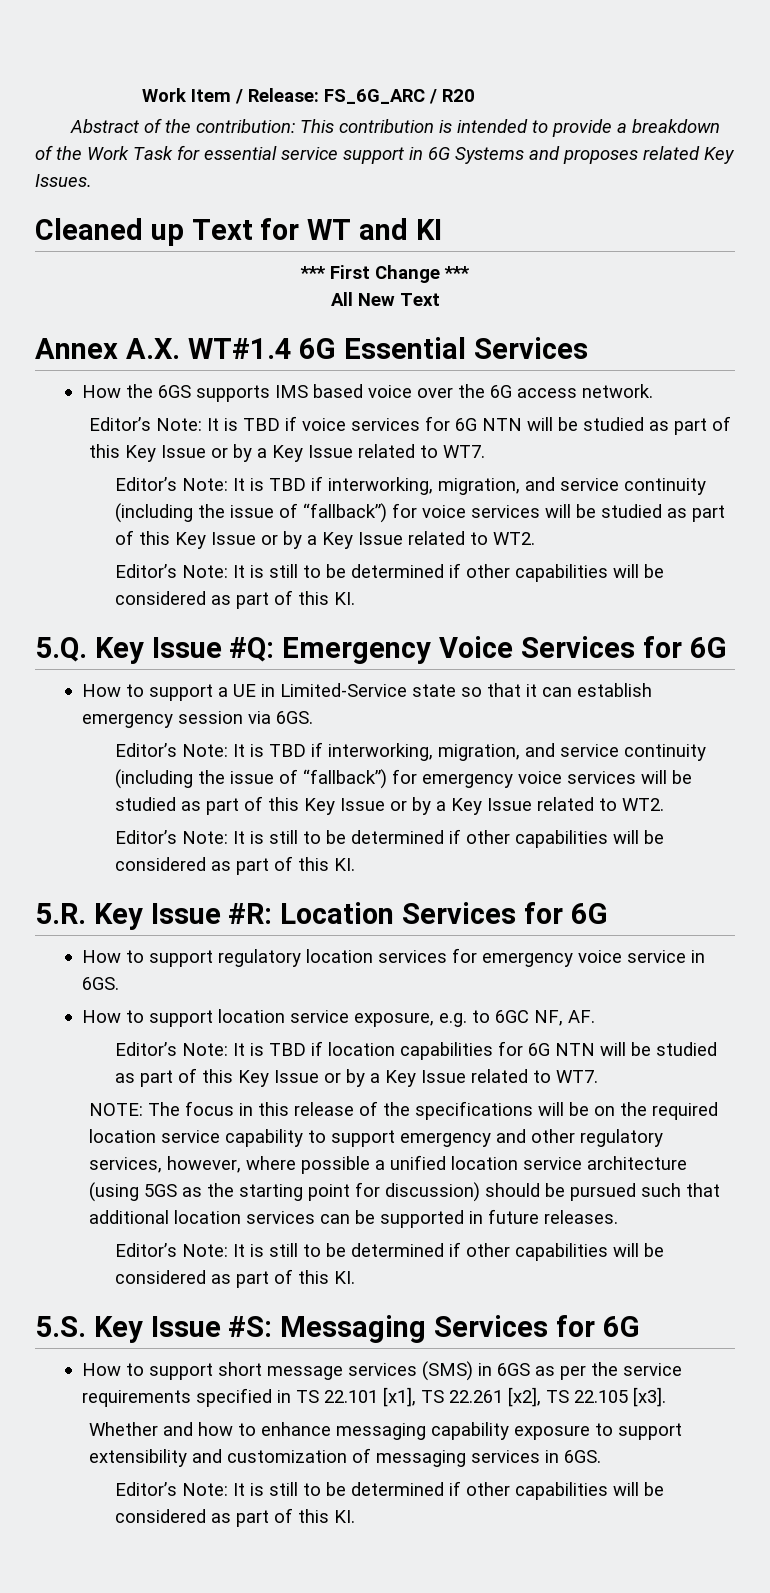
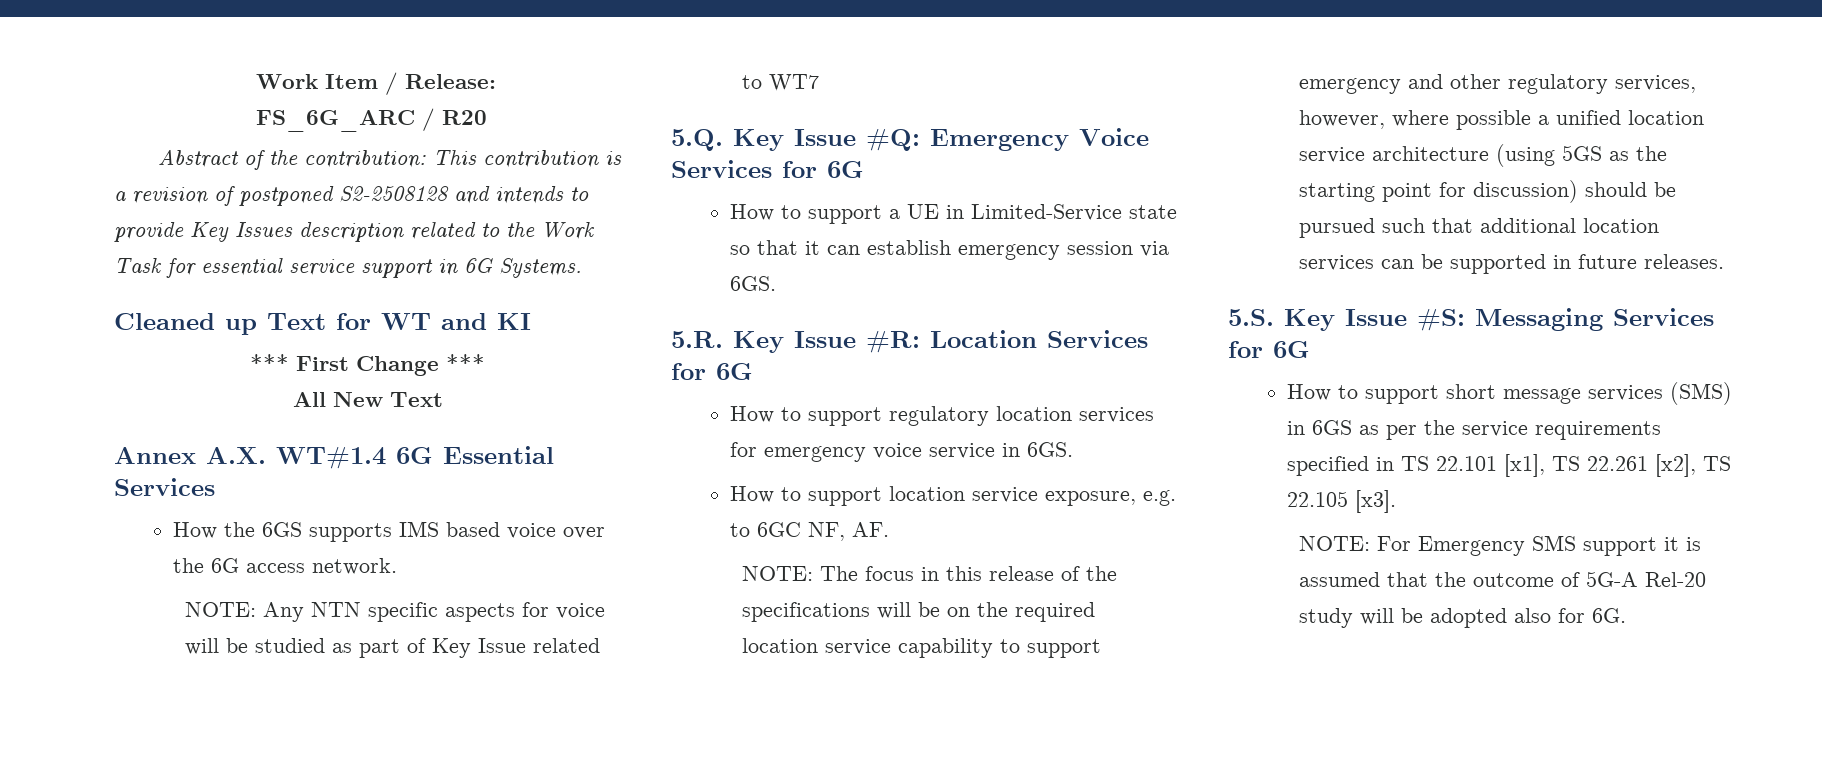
- Abstract of the contribution: This contribution is intended to provide a breakdown of the Work Task for essential service support in 6G Systems and proposes related Key Issues.
+ Abstract of the contribution: This contribution is a revision of postponed S2-2508128 and intends to provide Key Issues description related to the Work Task for essential service support in 6G Systems.
- Editor’s Note: It is TBD if voice services for 6G NTN will be studied as part of this Key Issue or by a Key Issue related to WT7.
- Editor’s Note: It is TBD if interworking, migration, and service continuity (including the issue of “fallback”) for voice services will be studied as part of this Key Issue or by a Key Issue related to WT2.
- Editor’s Note: It is still to be determined if other capabilities will be considered as part of this KI.
+ NOTE: Any NTN specific aspects for voice will be studied as part of Key Issue related to WT7
- Editor’s Note: It is TBD if interworking, migration, and service continuity (including the issue of “fallback”) for emergency voice services will be studied as part of this Key Issue or by a Key Issue related to WT2.
- Editor’s Note: It is still to be determined if other capabilities will be considered as part of this KI.
- Editor’s Note: It is TBD if location capabilities for 6G NTN will be studied as part of this Key Issue or by a Key Issue related to WT7.
  NOTE: The focus in this release of the specifications will be on the required location service capability to support emergency and other regulatory services, however, where possible a unified location service architecture (using 5GS as the starting point for discussion) should be pursued such that additional location services can be supported in future releases.
- Editor’s Note: It is still to be determined if other capabilities will be considered as part of this KI.
- Whether and how to enhance messaging capability exposure to support extensibility and customization of messaging services in 6GS.
- Editor’s Note: It is still to be determined if other capabilities will be considered as part of this KI.
+ NOTE: For Emergency SMS support it is assumed that the outcome of 5G-A Rel-20 study will be adopted also for 6G.

